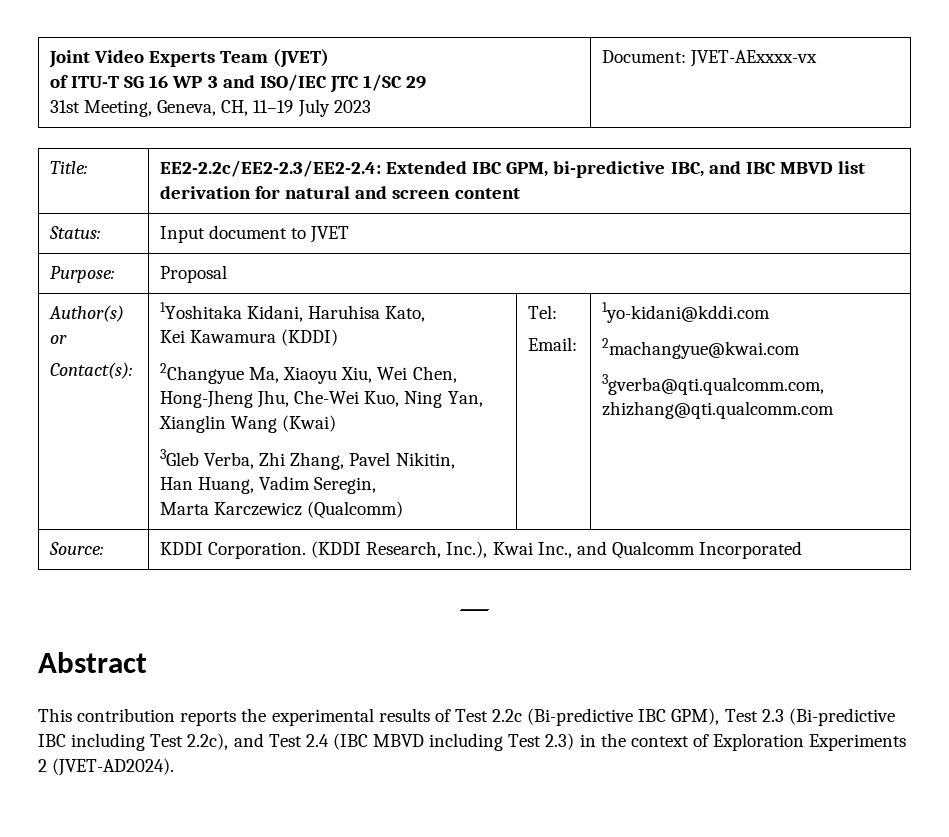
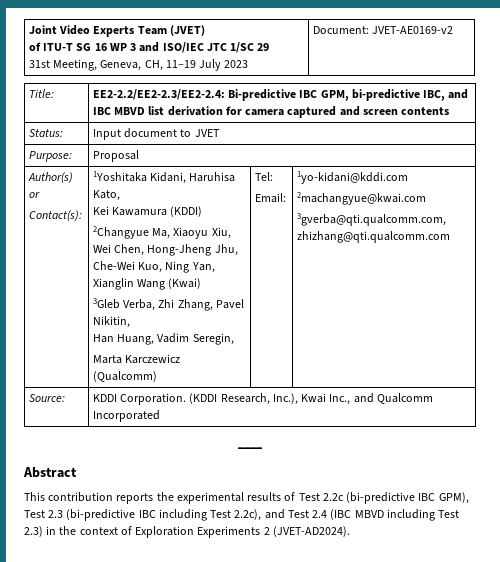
  Joint Video Experts Team (JVET)
  of ITU-T SG 16 WP 3 and ISO/IEC JTC 1/SC 29
- 31st Meeting, Geneva, CH, 11–19 July 2023 | Document: JVET-AExxxx-vx
+ 31st Meeting, Geneva, CH, 11–19 July 2023 | Document: JVET-AE0169-v2
- Title: | EE2-2.2c/EE2-2.3/EE2-2.4: Extended IBC GPM, bi-predictive IBC, and IBC MBVD list derivation for natural and screen content
+ Title: | EE2-2.2/EE2-2.3/EE2-2.4: Bi-predictive IBC GPM, bi-predictive IBC, and IBC MBVD list derivation for camera captured and screen contents
- This contribution reports the experimental results of Test 2.2c (Bi-predictive IBC GPM), Test 2.3 (Bi-predictive IBC including Test 2.2c), and Test 2.4 (IBC MBVD including Test 2.3) in the context of Exploration Experiments 2 (JVET-AD2024).
+ This contribution reports the experimental results of Test 2.2c (bi-predictive IBC GPM), Test 2.3 (bi-predictive IBC including Test 2.2c), and Test 2.4 (IBC MBVD including Test 2.3) in the context of Exploration Experiments 2 (JVET-AD2024).

